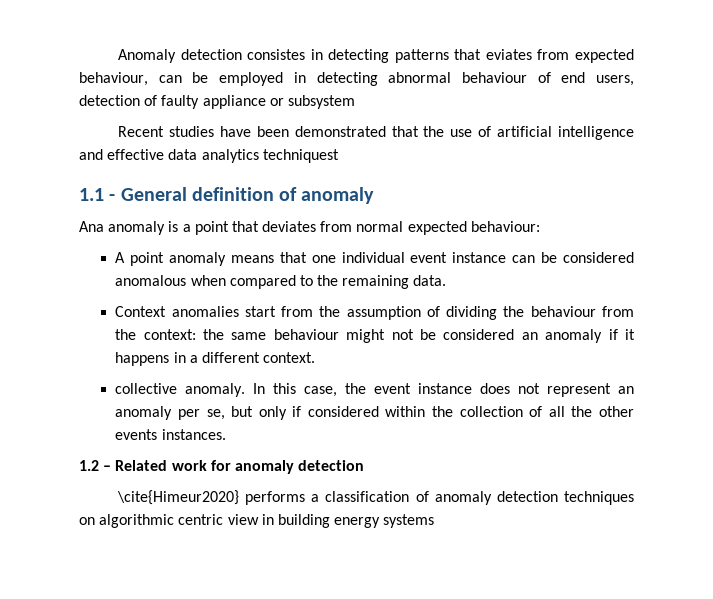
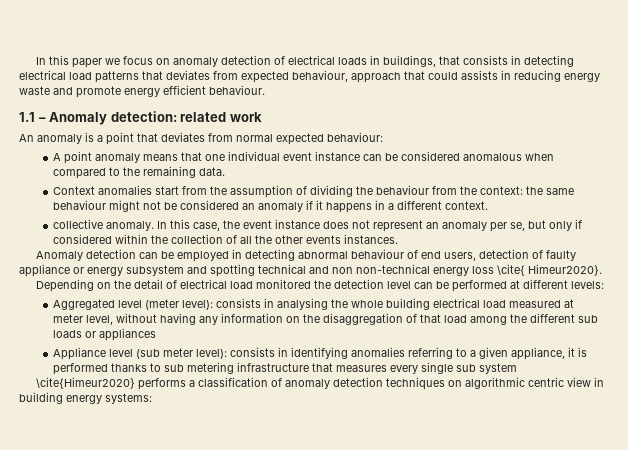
- Anomaly detection consistes in detecting patterns that eviates from expected behaviour, can be employed in detecting abnormal behaviour of end users, detection of faulty appliance or subsystem
- Recent studies have been demonstrated that the use of artificial intelligence and effective data analytics techniquest
- 1.1 - General definition of anomaly
- Ana anomaly is a point that deviates from normal expected behaviour:
+ In this paper we focus on anomaly detection of electrical loads in buildings, that consists in detecting electrical load patterns that deviates from expected behaviour, approach that could assists in reducing energy waste and promote energy efficient behaviour.
+ 1.1 – Anomaly detection: related work
+ An anomaly is a point that deviates from normal expected behaviour:
- 1.2 – Related work for anomaly detection
+ Anomaly detection can be employed in detecting abnormal behaviour of end users, detection of faulty appliance or energy subsystem and spotting technical and non non-technical energy loss \cite{ Himeur2020}.
+ Depending on the detail of electrical load monitored the detection level can be performed at different levels:
+ Aggregated level (meter level): consists in analysing the whole building electrical load measured at meter level, without having any information on the disaggregation of that load among the different sub loads or appliances
+ Appliance level (sub meter level): consists in identifying anomalies referring to a given appliance, it is performed thanks to sub metering infrastructure that measures every single sub system
- \cite{Himeur2020} performs a classification of anomaly detection techniques on algorithmic centric view in building energy systems
+ \cite{Himeur2020} performs a classification of anomaly detection techniques on algorithmic centric view in building energy systems:

